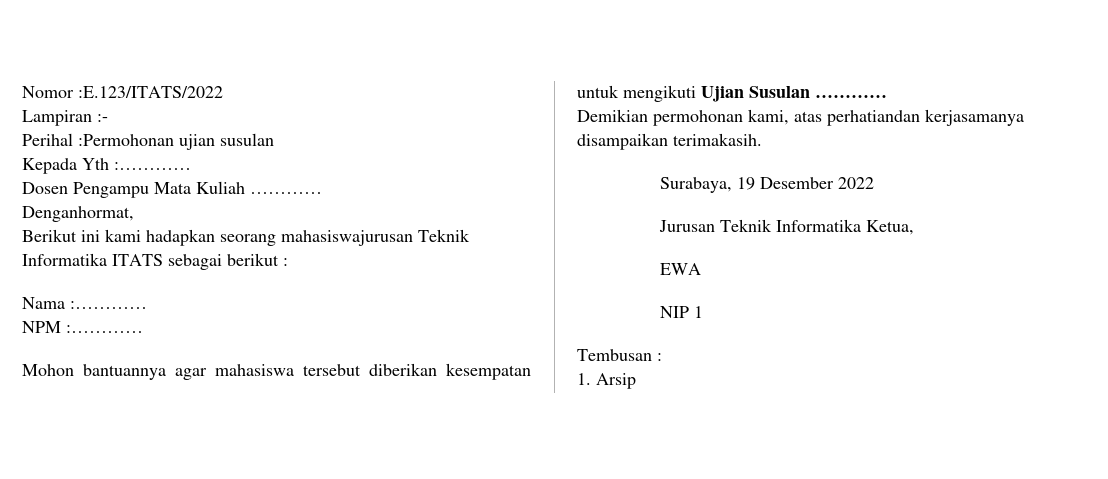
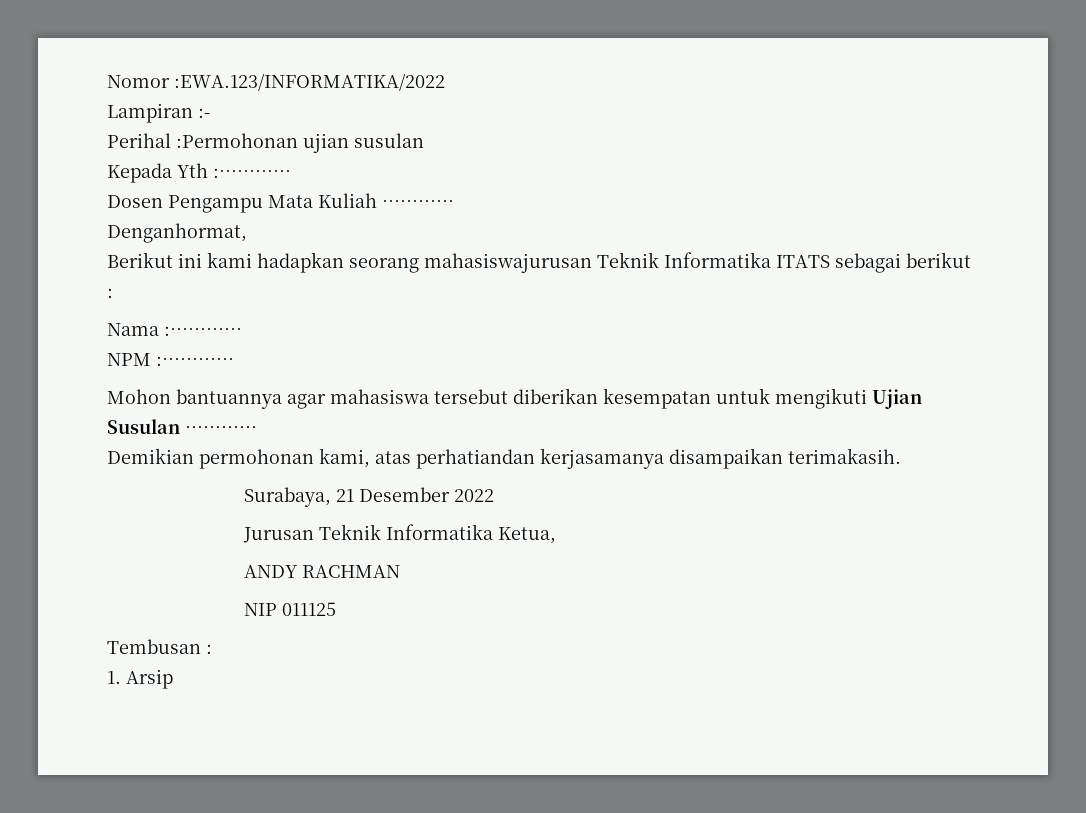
- Nomor :E.123/ITATS/2022
+ Nomor :EWA.123/INFORMATIKA/2022
- Surabaya, 19 Desember 2022
+ Surabaya, 21 Desember 2022
- EWA
+ ANDY RACHMAN
- NIP 1
+ NIP 011125

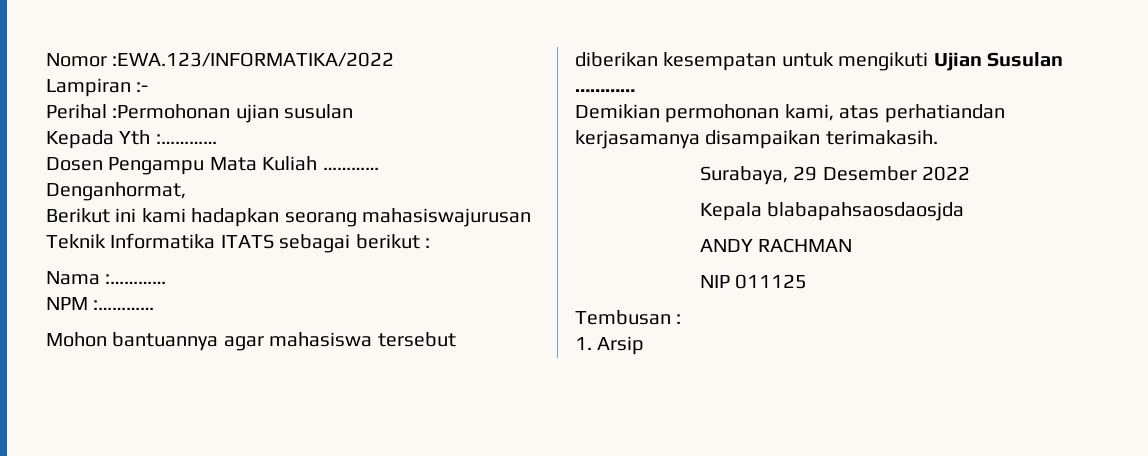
- Surabaya, 21 Desember 2022
+ Surabaya, 29 Desember 2022
- Jurusan Teknik Informatika Ketua,
+ Kepala blabapahsaosdaosjda

